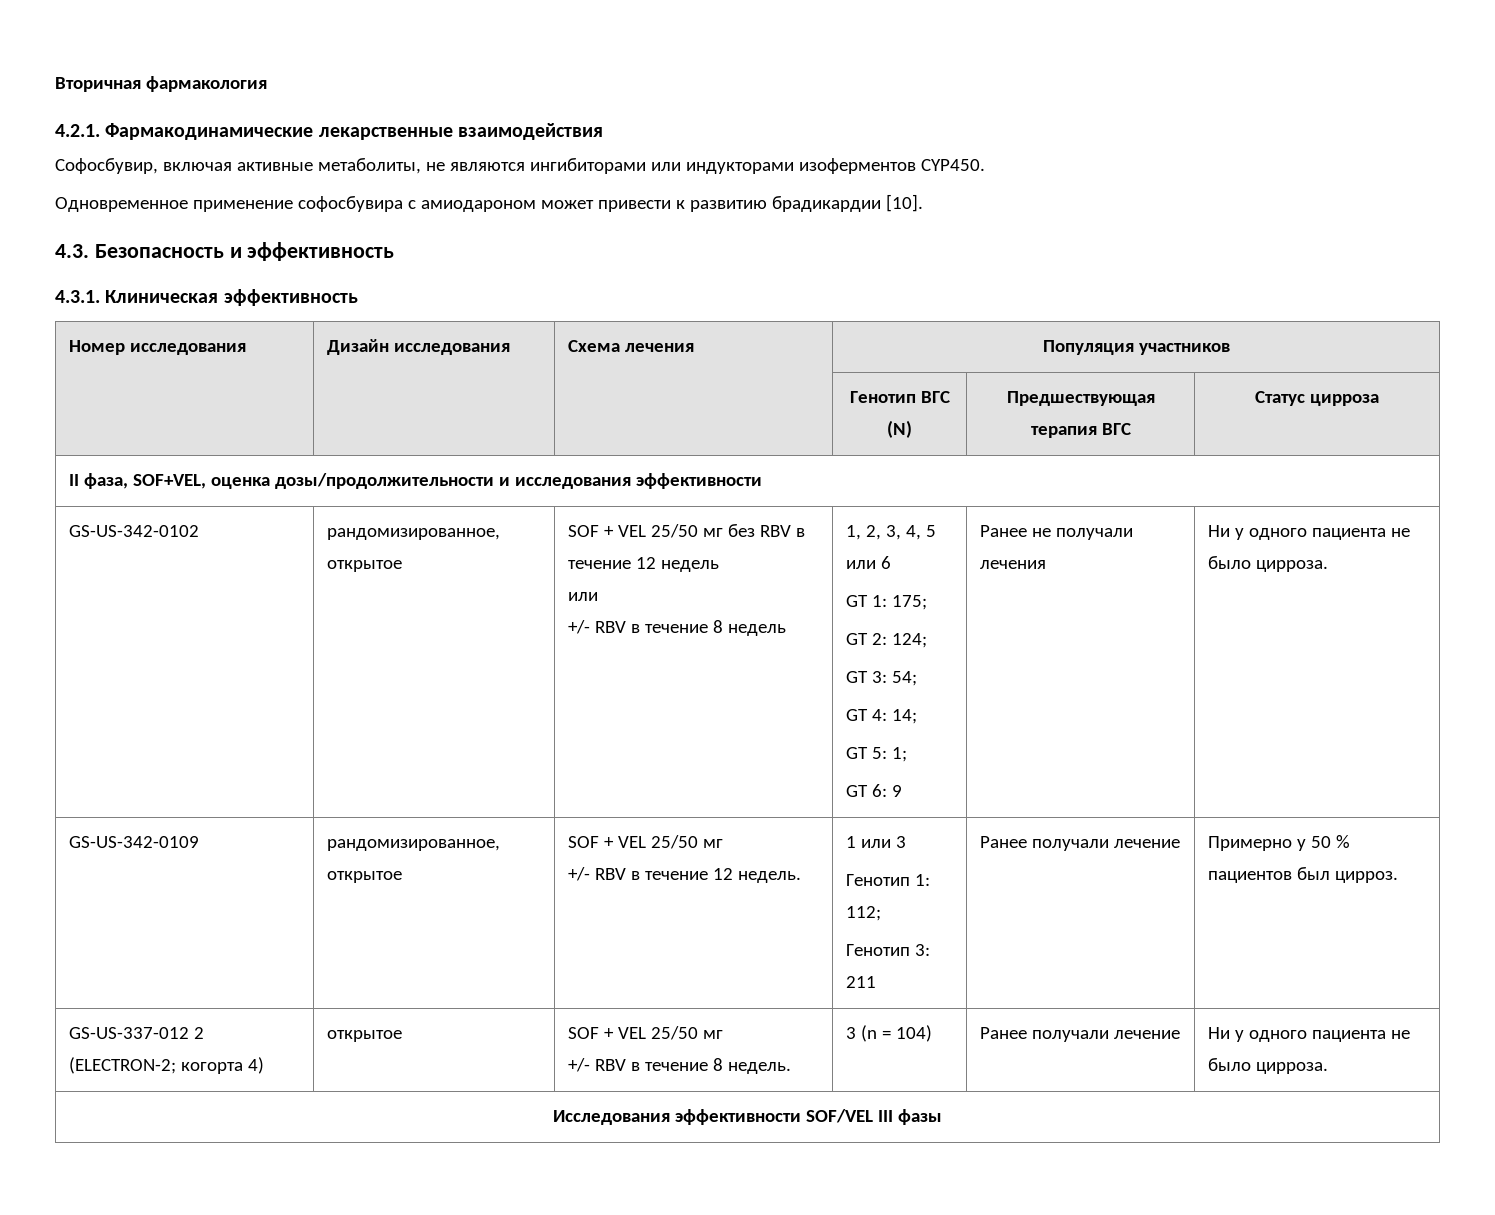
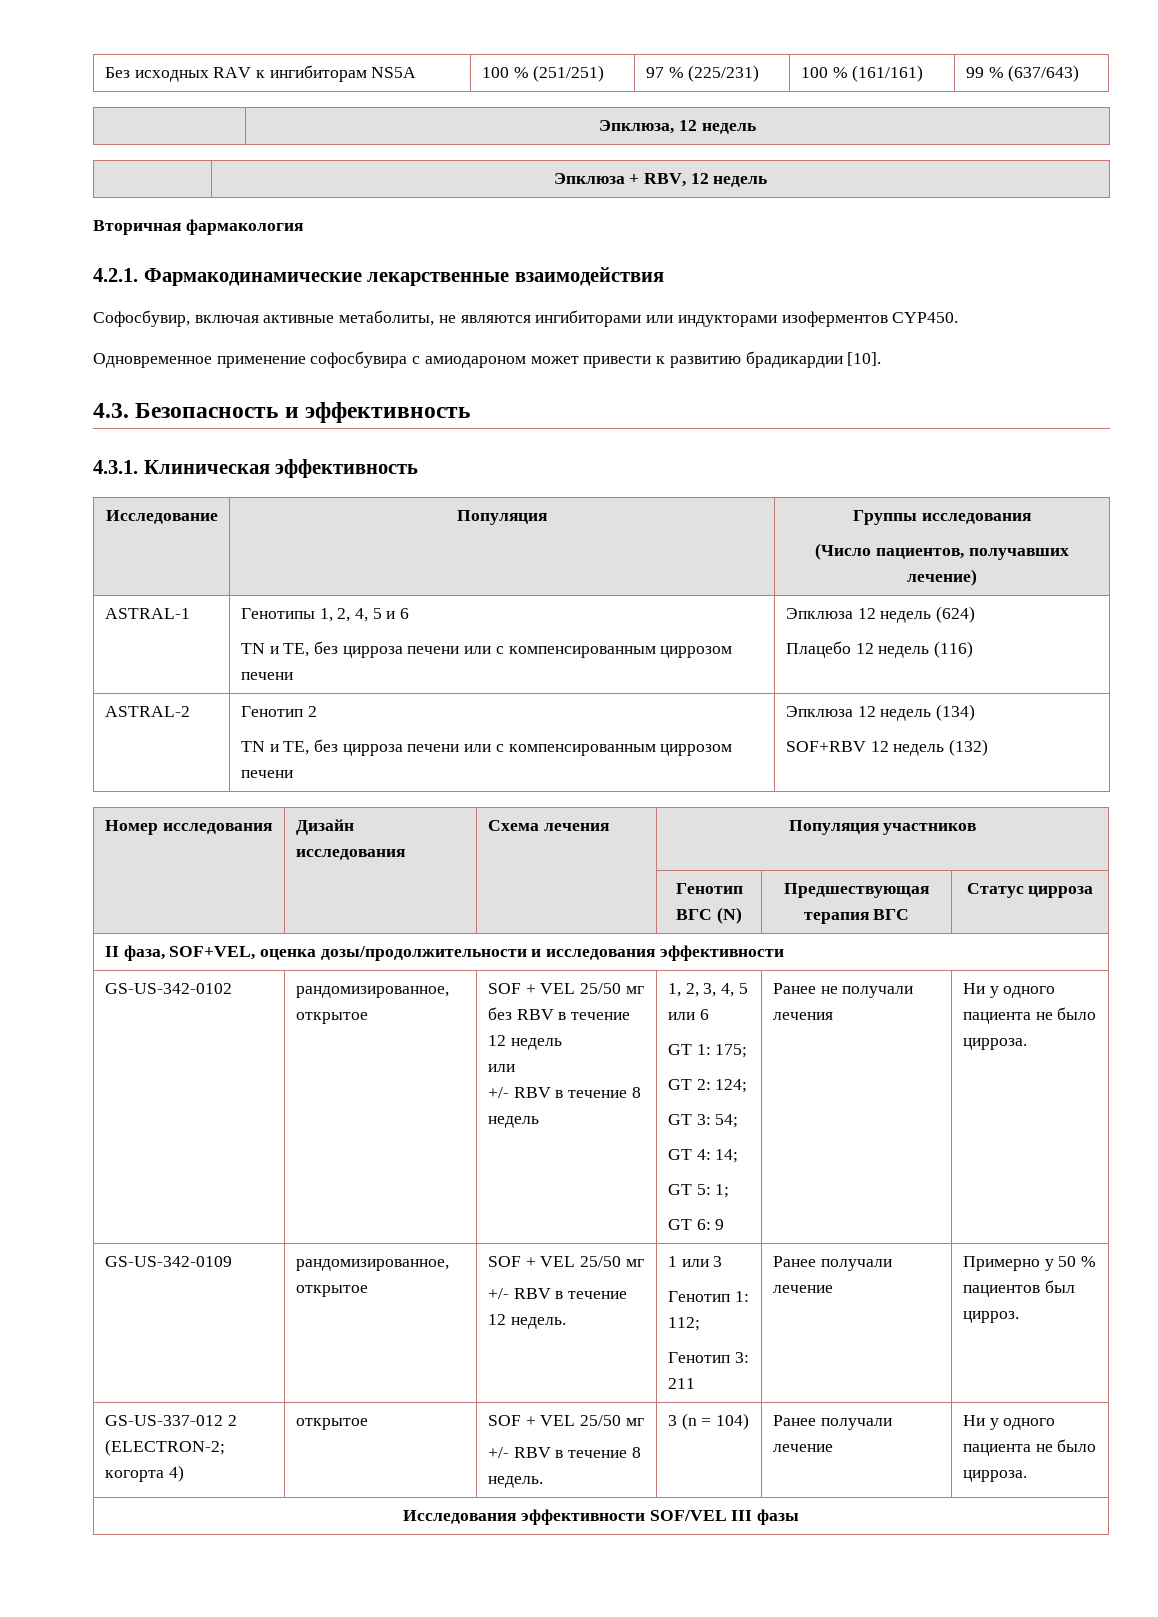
+ Без исходных RAV к ингибиторам NS5A | 100 % (251/251) | 97 % (225/231) | 100 % (161/161) | 99 % (637/643)
+ | Эпклюза, 12 недель
+ | Эпклюза + RBV, 12 недель
+ Исследование | Популяция | Группы исследования
+ (Число пациентов, получавших лечение)
+ ASTRAL-1 | Генотипы 1, 2, 4, 5 и 6
+ TN и TE, без цирроза печени или с компенсированным циррозом печени | Эпклюза 12 недель (624)
+ Плацебо 12 недель (116)
+ ASTRAL-2 | Генотип 2
+ TN и TE, без цирроза печени или с компенсированным циррозом печени | Эпклюза 12 недель (134)
+ SOF+RBV 12 недель (132)

